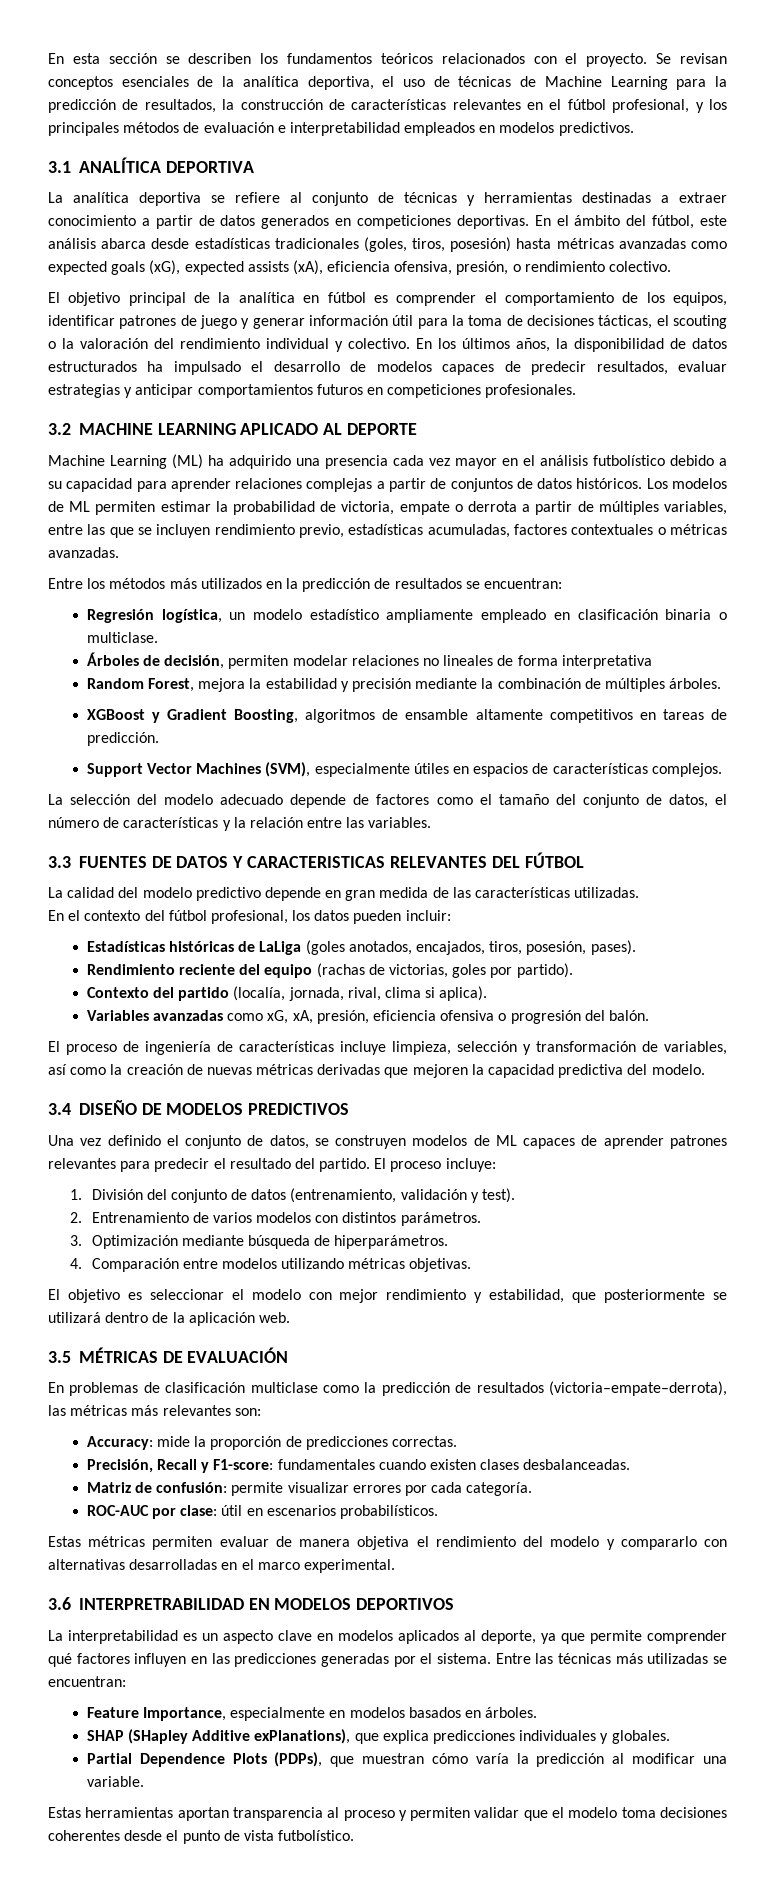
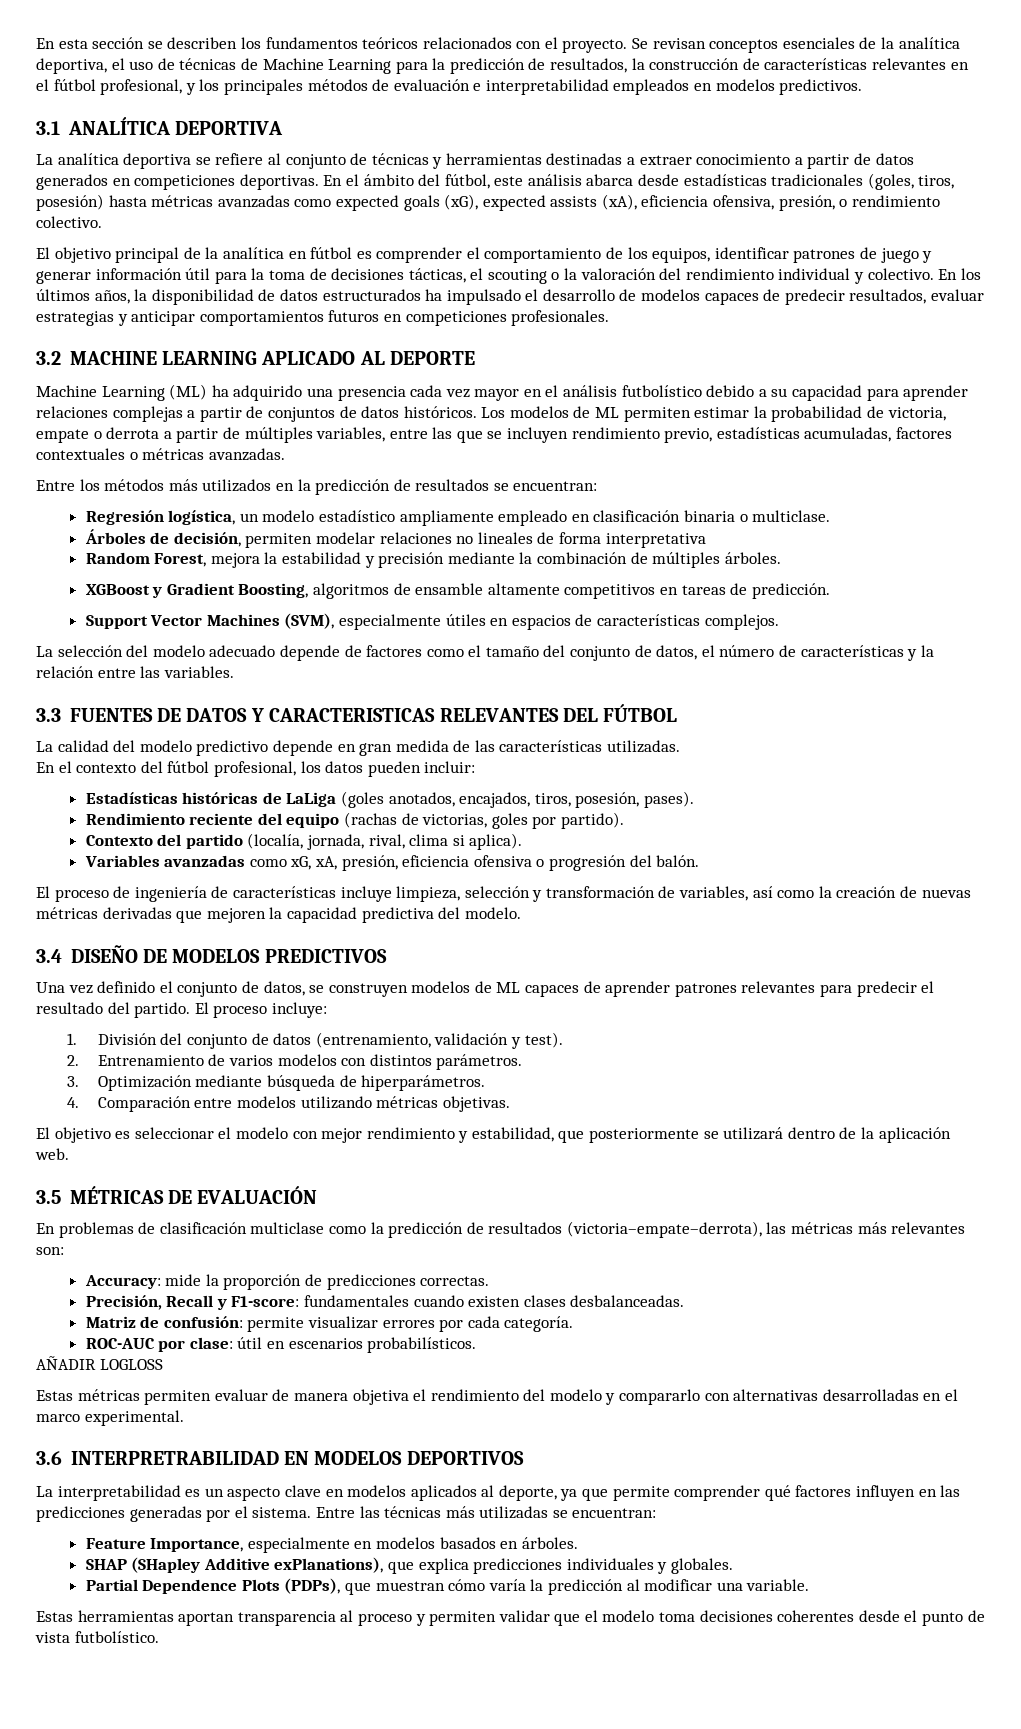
+ AÑADIR LOGLOSS

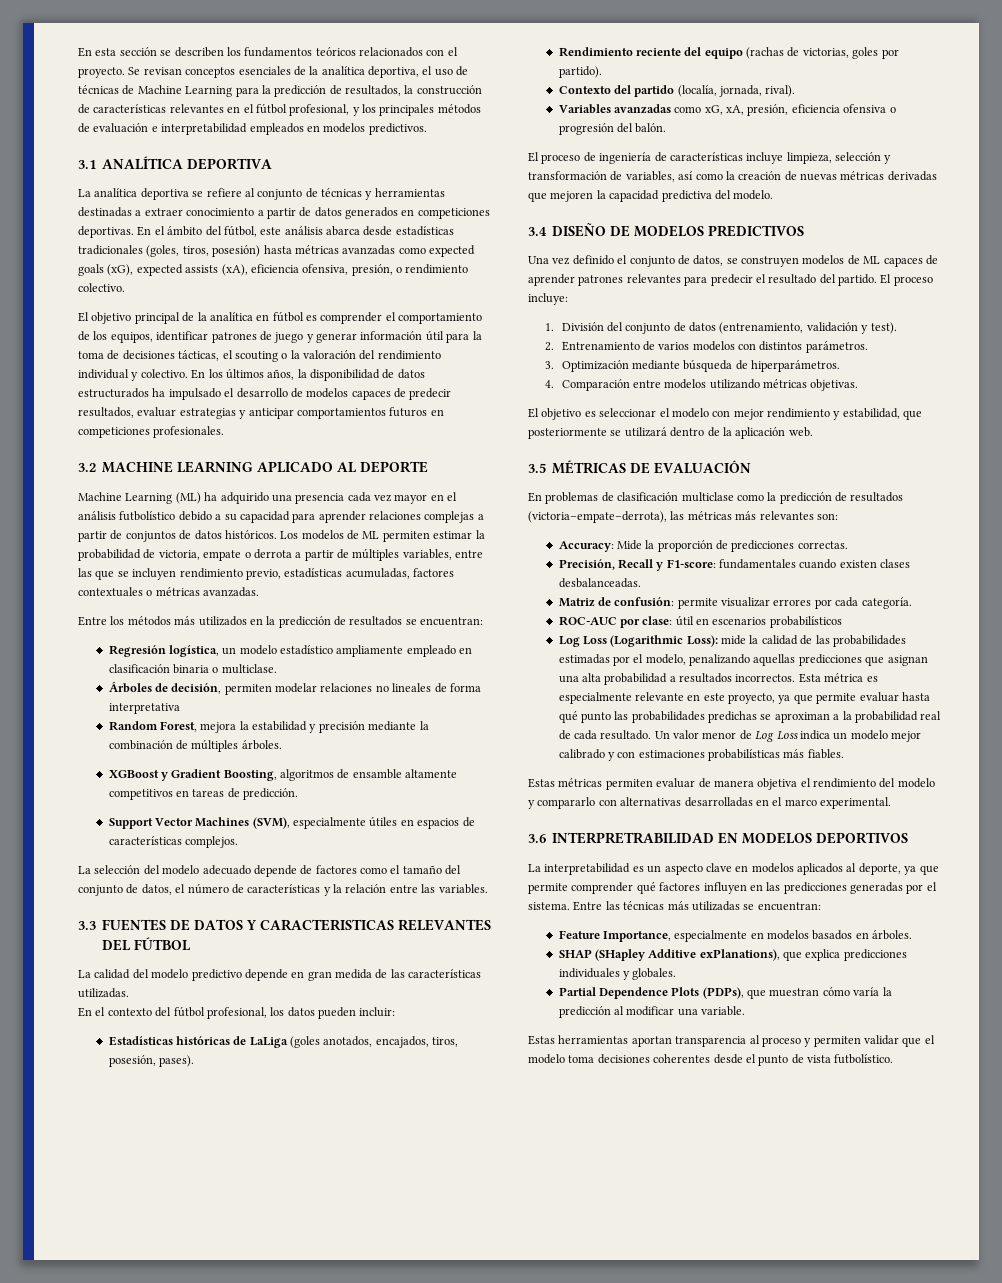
- Contexto del partido (localía, jornada, rival, clima si aplica).
+ Contexto del partido (localía, jornada, rival).
- Accuracy: mide la proporción de predicciones correctas.
+ Accuracy: Mide la proporción de predicciones correctas.
- ROC-AUC por clase: útil en escenarios probabilísticos.
- AÑADIR LOGLOSS
+ ROC-AUC por clase: útil en escenarios probabilísticos
+ Log Loss (Logarithmic Loss): mide la calidad de las probabilidades estimadas por el modelo, penalizando aquellas predicciones que asignan una alta probabilidad a resultados incorrectos. Esta métrica es especialmente relevante en este proyecto, ya que permite evaluar hasta qué punto las probabilidades predichas se aproximan a la probabilidad real de cada resultado. Un valor menor de Log Loss indica un modelo mejor calibrado y con estimaciones probabilísticas más fiables.

